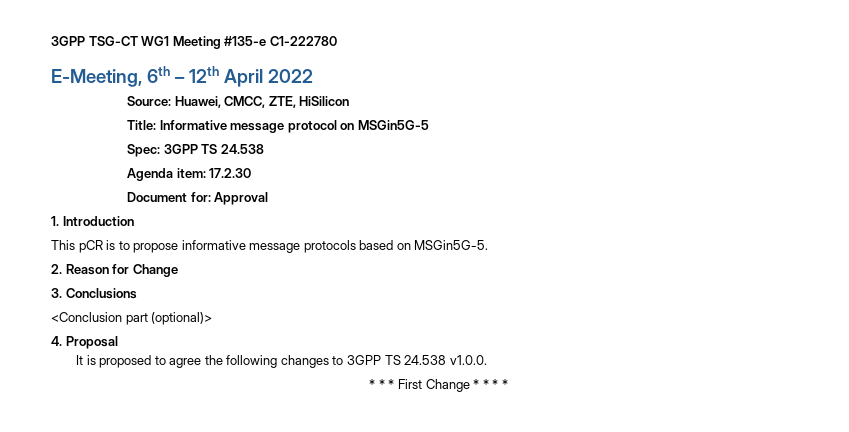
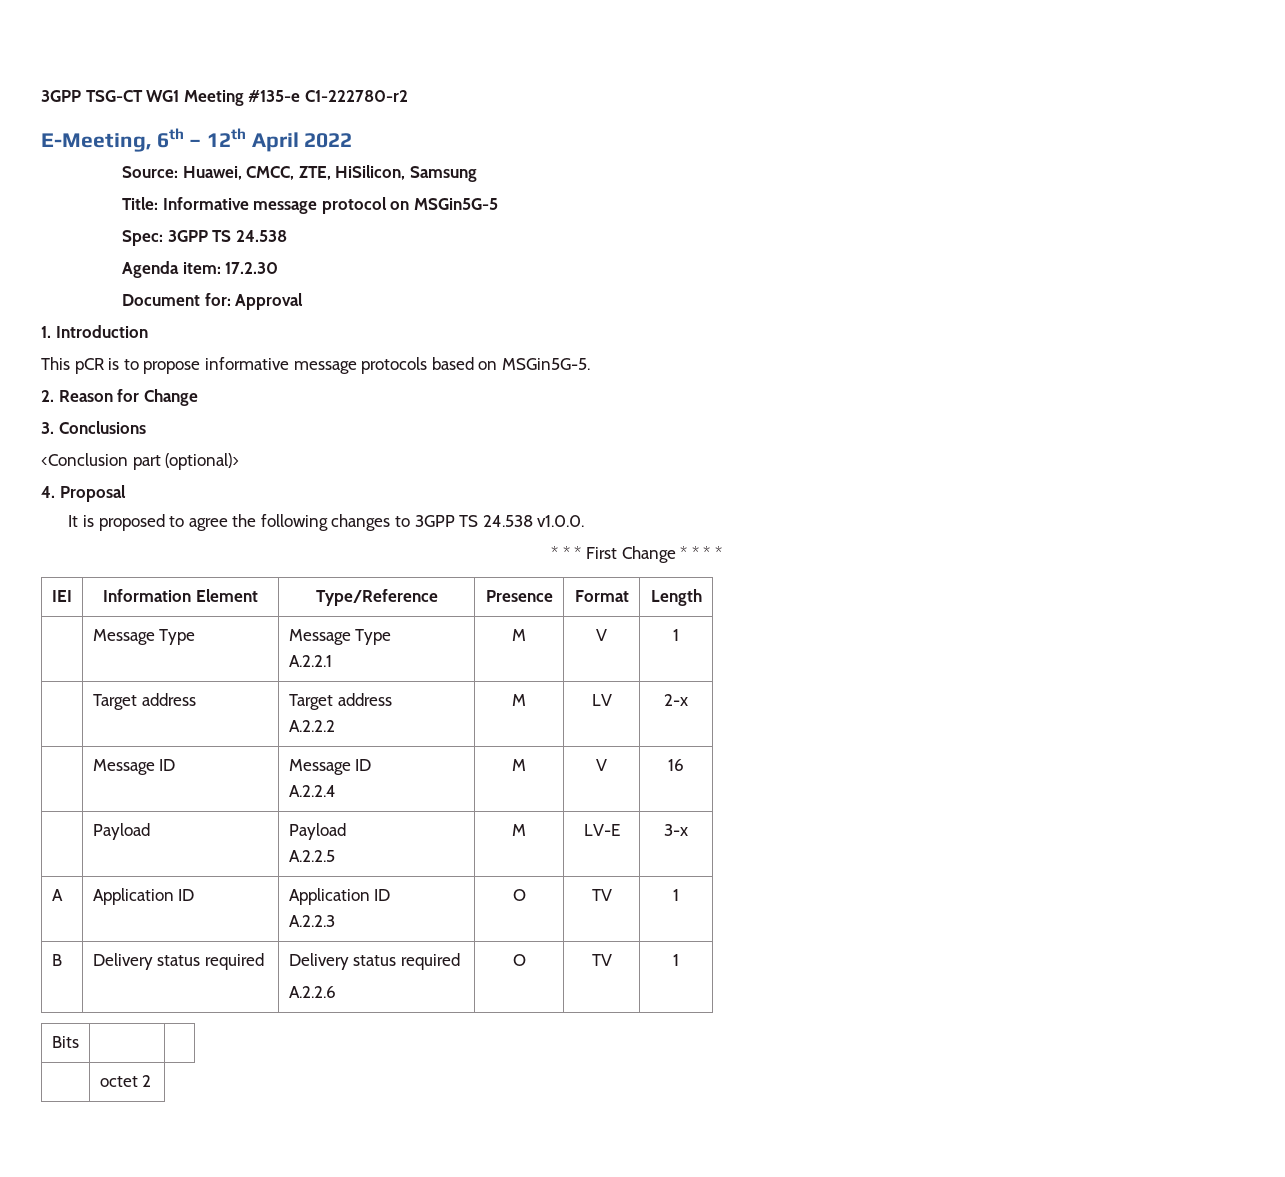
- 3GPP TSG-CT WG1 Meeting #135-e C1-222780
+ 3GPP TSG-CT WG1 Meeting #135-e C1-222780-r2
- Source: Huawei, CMCC, ZTE, HiSilicon
+ Source: Huawei, CMCC, ZTE, HiSilicon, Samsung
+ IEI | Information Element | Type/Reference | Presence | Format | Length
+ | Message Type | Message Type
+ A.2.2.1 | M | V | 1
+ | Target address | Target address
+ A.2.2.2 | M | LV | 2-x
+ | Message ID | Message ID
+ A.2.2.4 | M | V | 16
+ | Payload | Payload
+ A.2.2.5 | M | LV-E | 3-x
+ A | Application ID | Application ID
+ A.2.2.3 | O | TV | 1
+ B | Delivery status required | Delivery status required
+ A.2.2.6 | O | TV | 1
+ Bits | |
+ | octet 2

